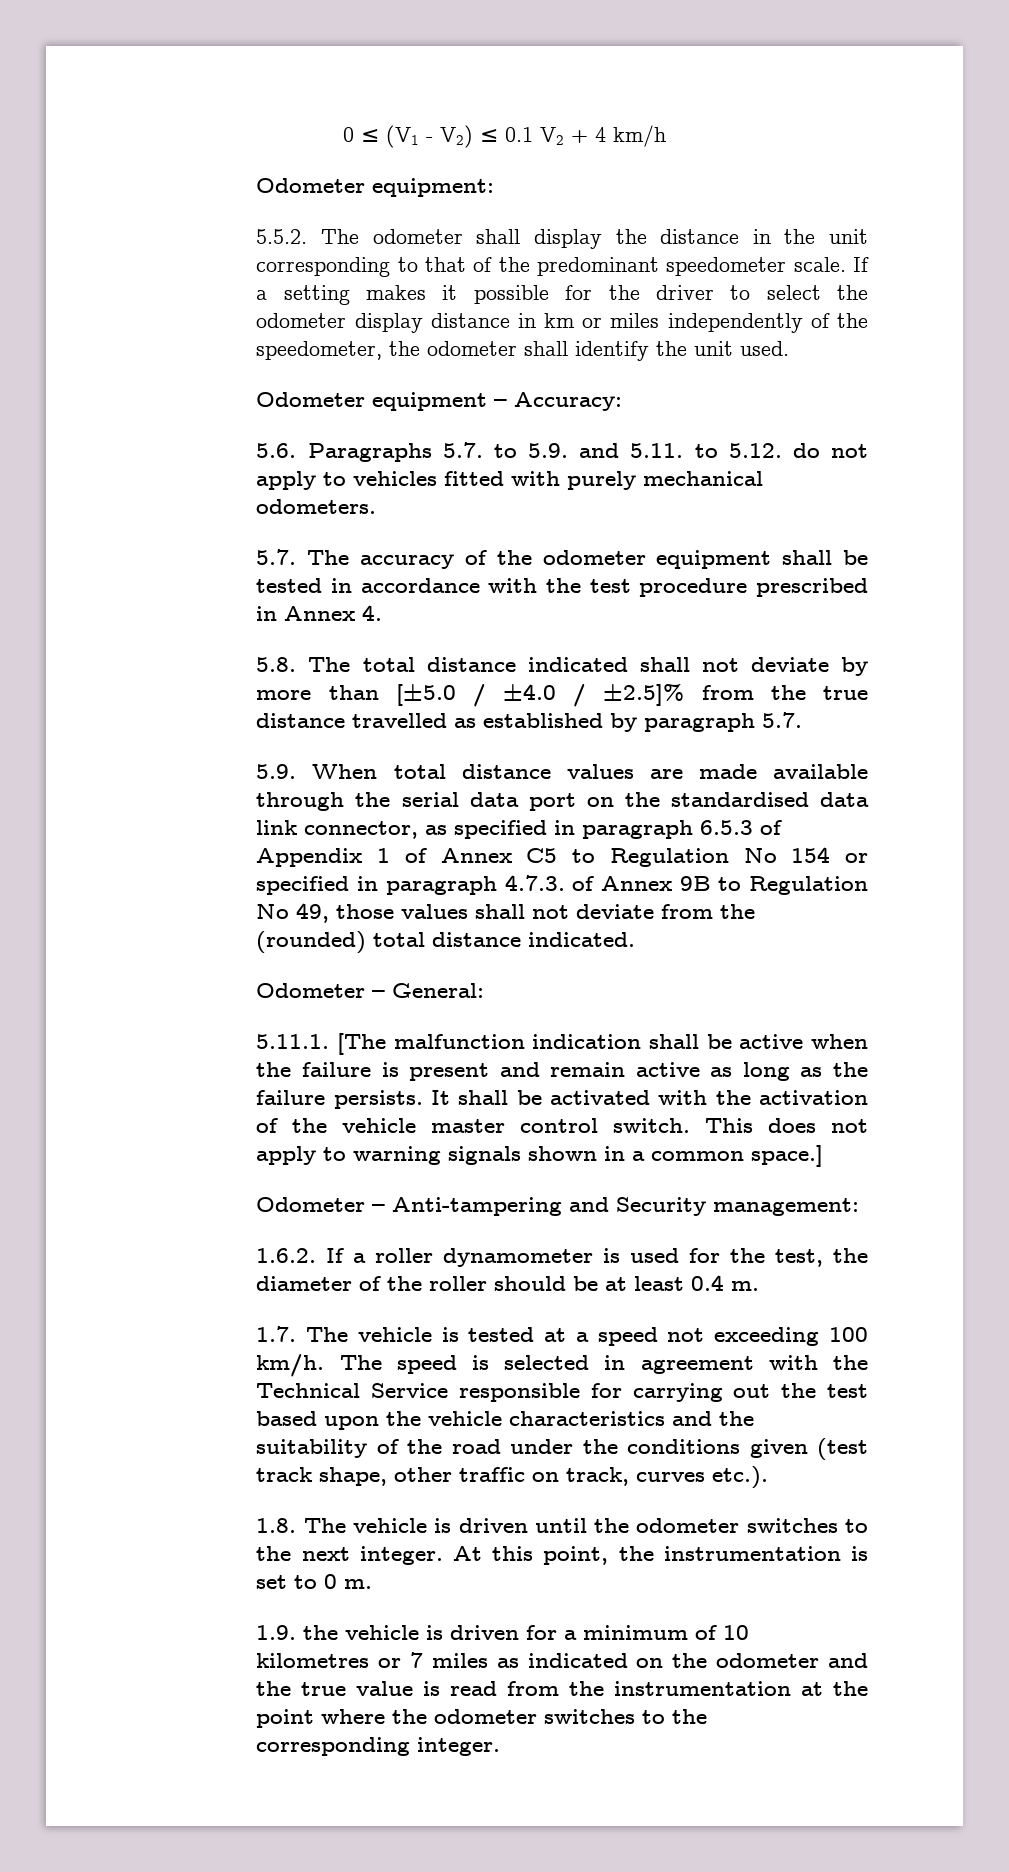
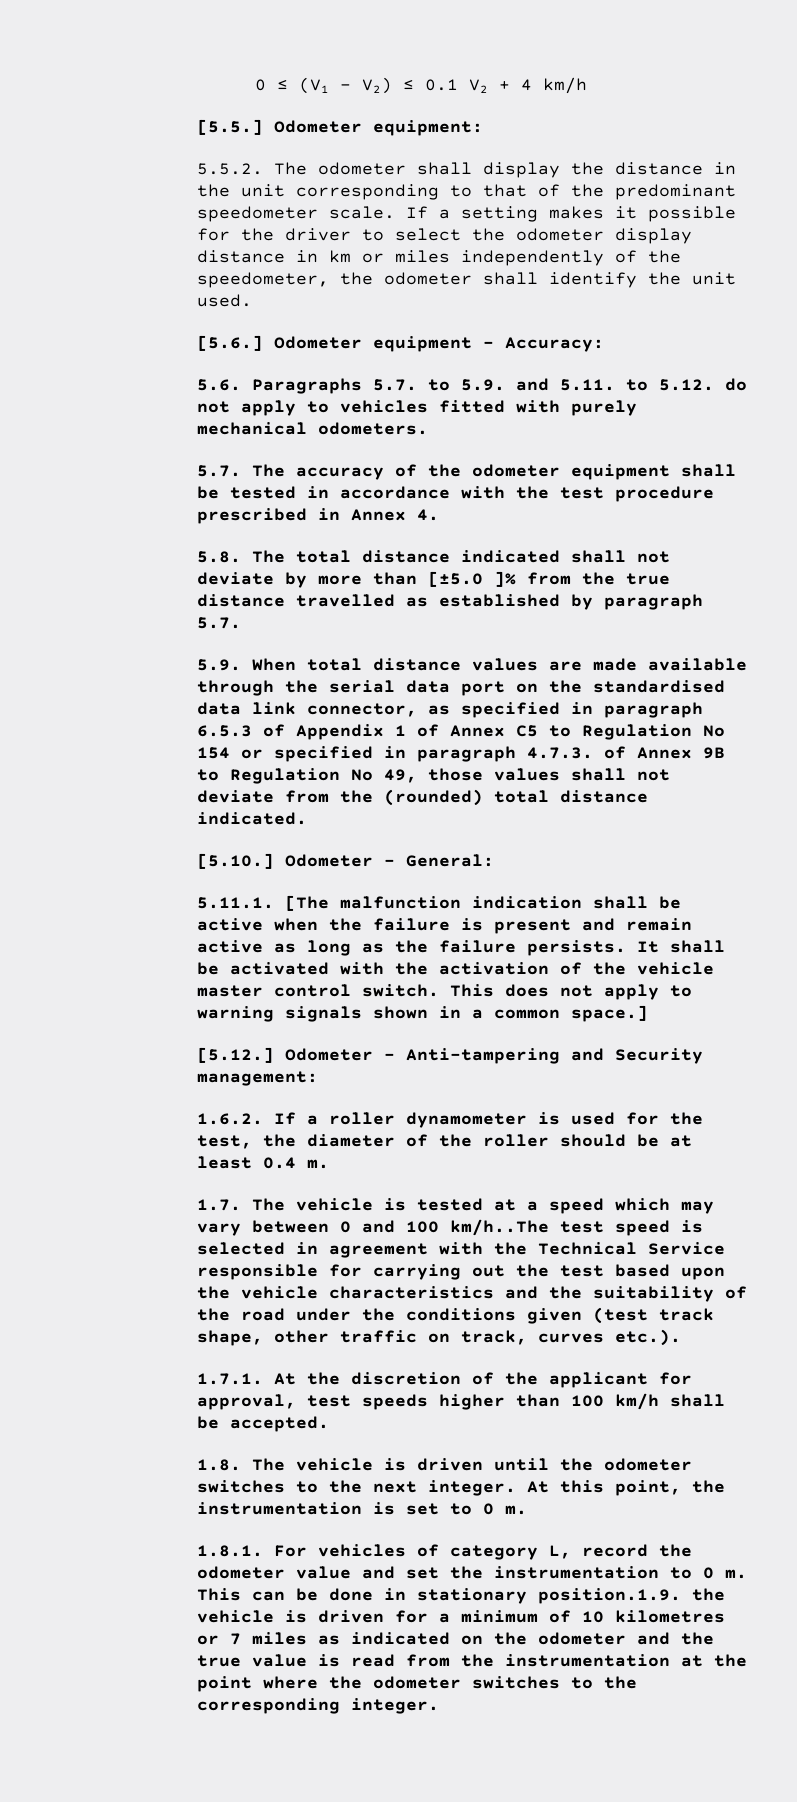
- Odometer equipment:
+ [5.5.] Odometer equipment:
- Odometer equipment – Accuracy:
+ [5.6.] Odometer equipment – Accuracy:
- 5.8. The total distance indicated shall not deviate by more than [±5.0 / ±4.0 / ±2.5]% from the true distance travelled as established by paragraph 5.7.
+ 5.8. The total distance indicated shall not deviate by more than [±5.0 ]% from the true distance travelled as established by paragraph 5.7.
- Odometer – General:
+ [5.10.] Odometer – General:
- Odometer – Anti-tampering and Security management:
+ [5.12.] Odometer – Anti-tampering and Security management:
- 1.7. The vehicle is tested at a speed not exceeding 100 km/h. The speed is selected in agreement with the Technical Service responsible for carrying out the test based upon the vehicle characteristics and the suitability of the road under the conditions given (test track shape, other traffic on track, curves etc.).
+ 1.7. The vehicle is tested at a speed which may vary between 0 and 100 km/h..The test speed is selected in agreement with the Technical Service responsible for carrying out the test based upon the vehicle characteristics and the suitability of the road under the conditions given (test track shape, other traffic on track, curves etc.).
+ 1.7.1. At the discretion of the applicant for approval, test speeds higher than 100 km/h shall be accepted.
- 1.9. the vehicle is driven for a minimum of 10 kilometres or 7 miles as indicated on the odometer and the true value is read from the instrumentation at the point where the odometer switches to the corresponding integer.
+ 1.8.1. For vehicles of category L, record the odometer value and set the instrumentation to 0 m. This can be done in stationary position.1.9. the vehicle is driven for a minimum of 10 kilometres or 7 miles as indicated on the odometer and the true value is read from the instrumentation at the point where the odometer switches to the corresponding integer.

